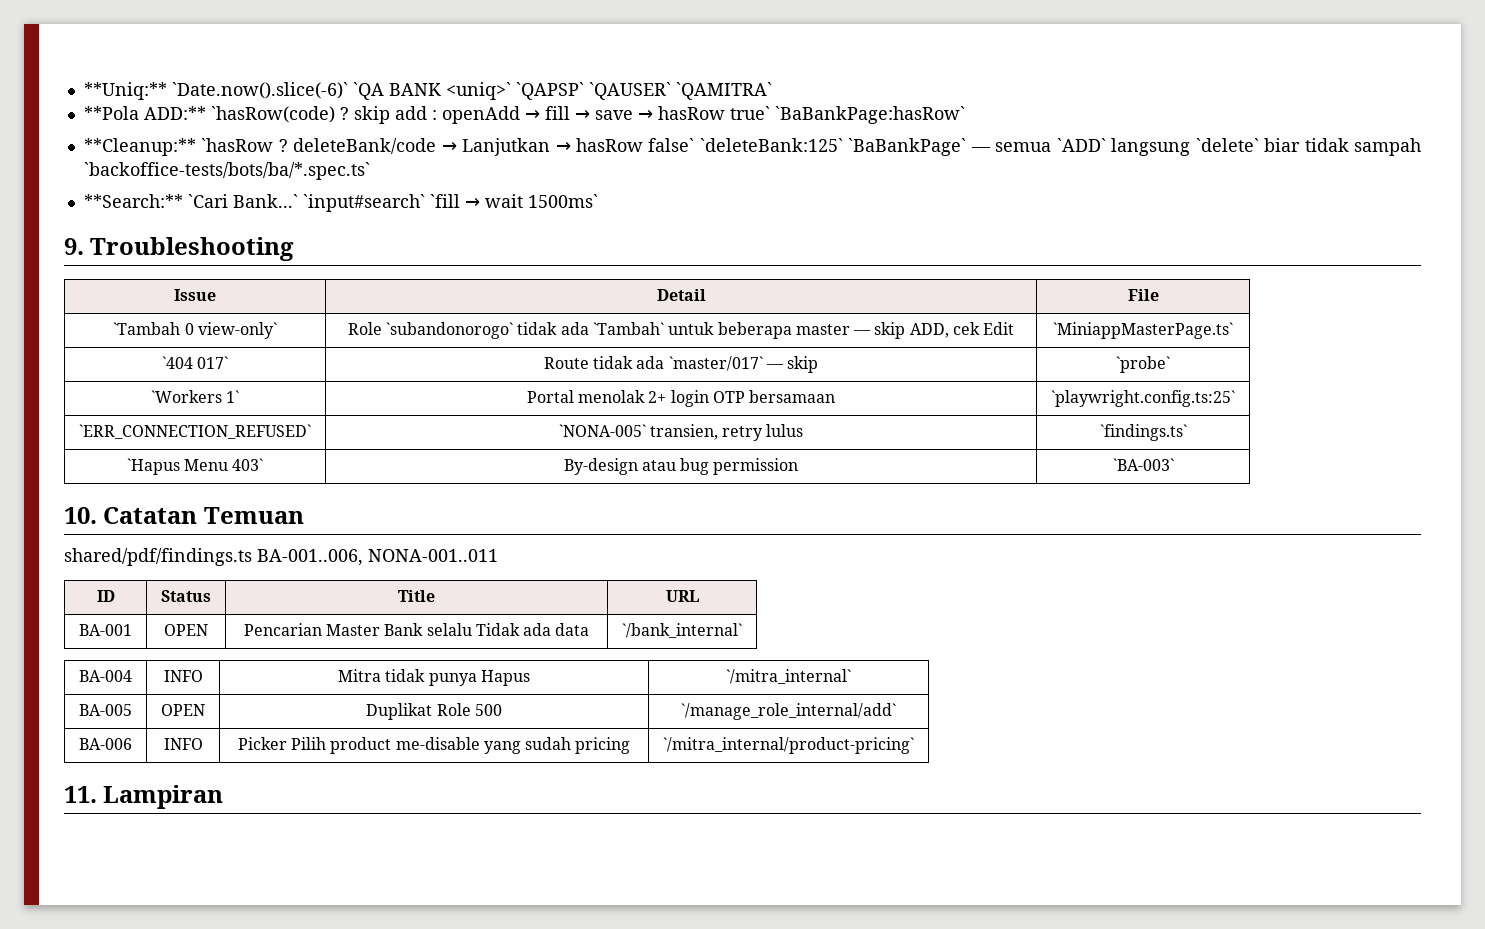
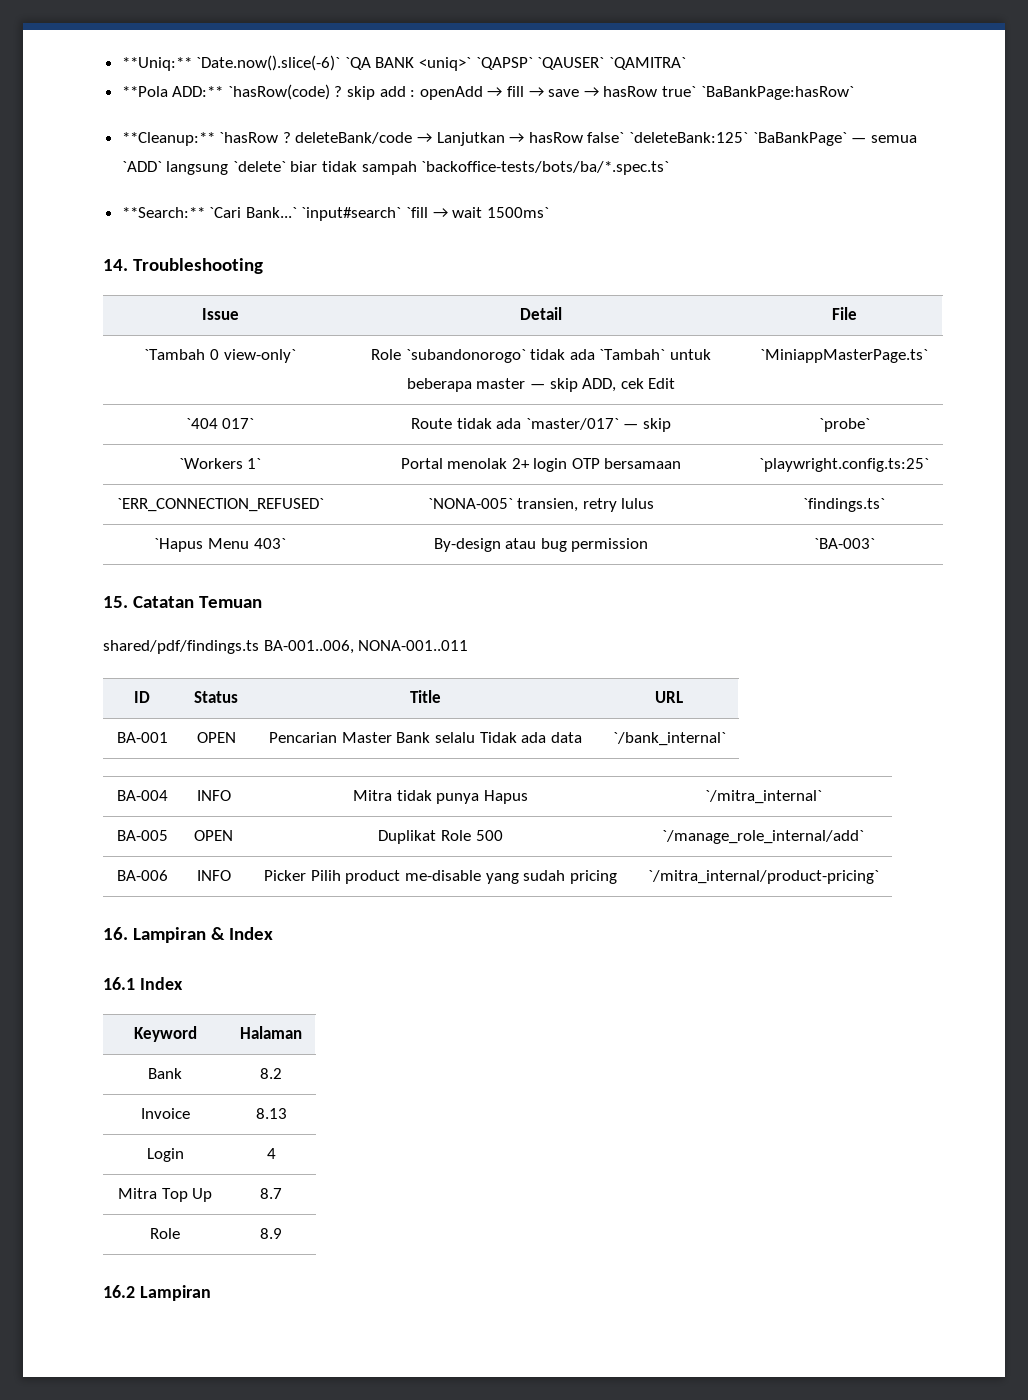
- 9. Troubleshooting
+ 14. Troubleshooting
- 10. Catatan Temuan
+ 15. Catatan Temuan
- 11. Lampiran
+ 16. Lampiran & Index
+ 16.1 Index
+ Keyword | Halaman
+ Bank | 8.2
+ Invoice | 8.13
+ Login | 4
+ Mitra Top Up | 8.7
+ Role | 8.9
+ 16.2 Lampiran

